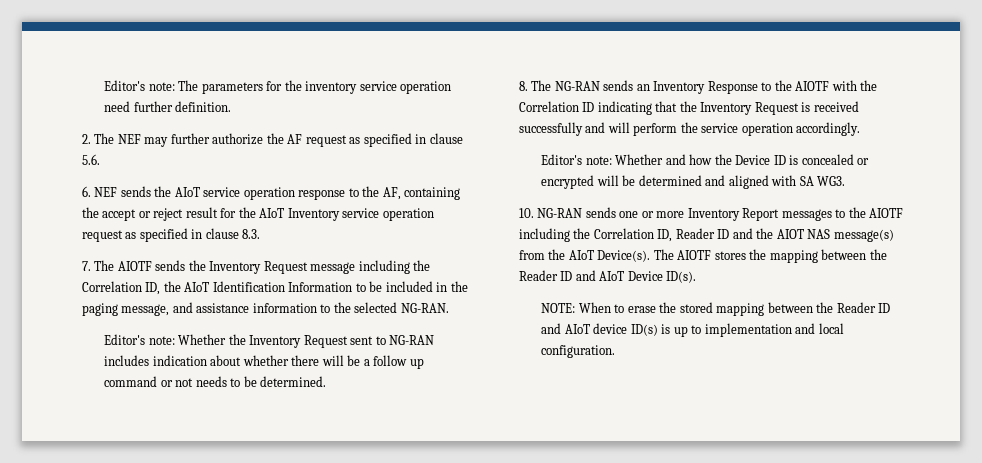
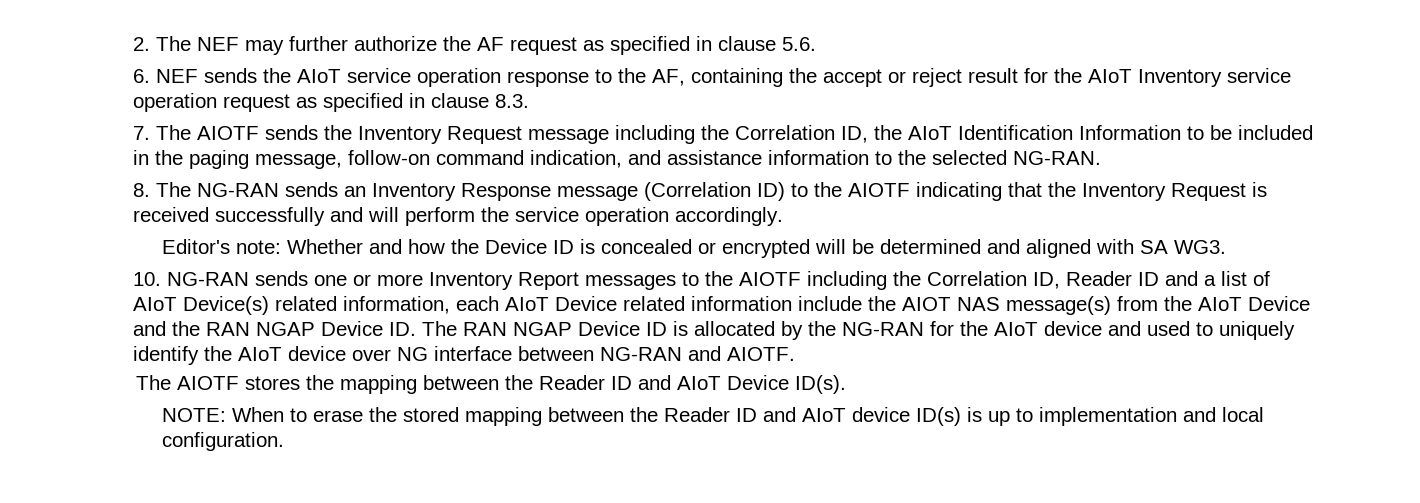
- Editor's note: The parameters for the inventory service operation need further definition.
- 7. The AIOTF sends the Inventory Request message including the Correlation ID, the AIoT Identification Information to be included in the paging message, and assistance information to the selected NG-RAN.
+ 7. The AIOTF sends the Inventory Request message including the Correlation ID, the AIoT Identification Information to be included in the paging message, follow-on command indication, and assistance information to the selected NG-RAN.
- Editor's note: Whether the Inventory Request sent to NG-RAN includes indication about whether there will be a follow up command or not needs to be determined.
- 8. The NG-RAN sends an Inventory Response to the AIOTF with the Correlation ID indicating that the Inventory Request is received successfully and will perform the service operation accordingly.
+ 8. The NG-RAN sends an Inventory Response message (Correlation ID) to the AIOTF indicating that the Inventory Request is received successfully and will perform the service operation accordingly.
- 10. NG-RAN sends one or more Inventory Report messages to the AIOTF including the Correlation ID, Reader ID and the AIOT NAS message(s) from the AIoT Device(s). The AIOTF stores the mapping between the Reader ID and AIoT Device ID(s).
+ 10. NG-RAN sends one or more Inventory Report messages to the AIOTF including the Correlation ID, Reader ID and a list of AIoT Device(s) related information, each AIoT Device related information include the AIOT NAS message(s) from the AIoT Device and the RAN NGAP Device ID. The RAN NGAP Device ID is allocated by the NG-RAN for the AIoT device and used to uniquely identify the AIoT device over NG interface between NG-RAN and AIOTF.
+ The AIOTF stores the mapping between the Reader ID and AIoT Device ID(s).

